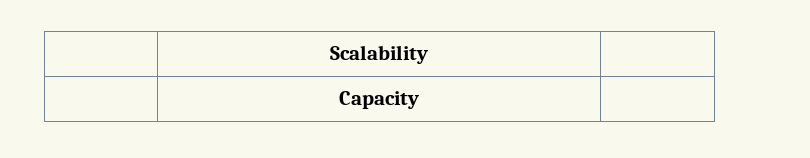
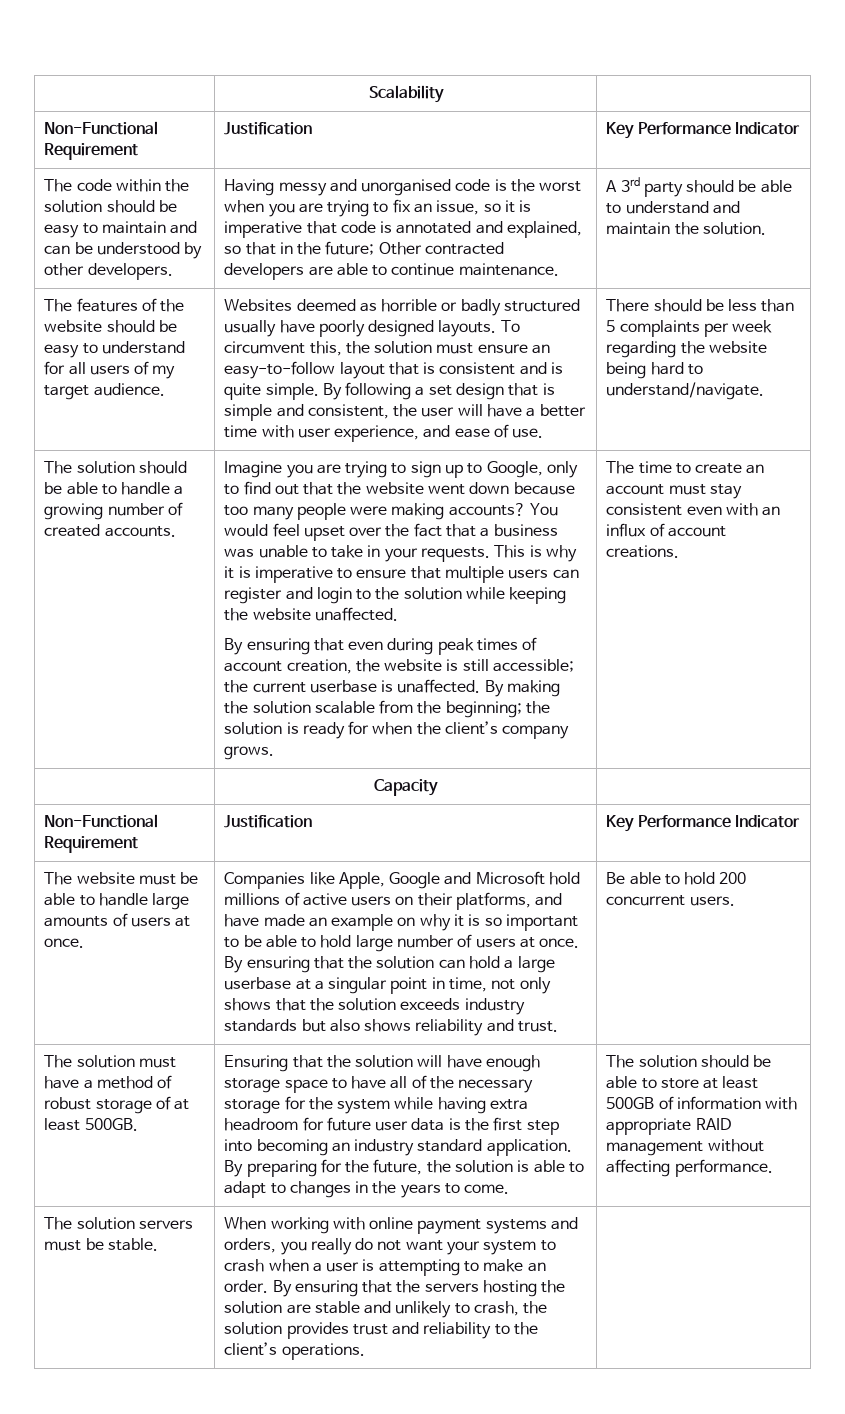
  | Scalability |
+ Non-Functional Requirement | Justification | Key Performance Indicator
+ The code within the solution should be easy to maintain and can be understood by other developers. | Having messy and unorganised code is the worst when you are trying to fix an issue, so it is imperative that code is annotated and explained, so that in the future; Other contracted developers are able to continue maintenance. | A 3rd party should be able to understand and maintain the solution.
+ The features of the website should be easy to understand for all users of my target audience. | Websites deemed as horrible or badly structured usually have poorly designed layouts. To circumvent this, the solution must ensure an easy-to-follow layout that is consistent and is quite simple. By following a set design that is simple and consistent, the user will have a better time with user experience, and ease of use. | There should be less than 5 complaints per week regarding the website being hard to understand/navigate.
+ The solution should be able to handle a growing number of created accounts. | Imagine you are trying to sign up to Google, only to find out that the website went down because too many people were making accounts? You would feel upset over the fact that a business was unable to take in your requests. This is why it is imperative to ensure that multiple users can register and login to the solution while keeping the website unaffected.
+ By ensuring that even during peak times of account creation, the website is still accessible; the current userbase is unaffected. By making the solution scalable from the beginning; the solution is ready for when the client’s company grows. | The time to create an account must stay consistent even with an influx of account creations.
  | Capacity |
+ Non-Functional Requirement | Justification | Key Performance Indicator
+ The website must be able to handle large amounts of users at once. | Companies like Apple, Google and Microsoft hold millions of active users on their platforms, and have made an example on why it is so important to be able to hold large number of users at once. By ensuring that the solution can hold a large userbase at a singular point in time, not only shows that the solution exceeds industry standards but also shows reliability and trust. | Be able to hold 200 concurrent users.
+ The solution must have a method of robust storage of at least 500GB. | Ensuring that the solution will have enough storage space to have all of the necessary storage for the system while having extra headroom for future user data is the first step into becoming an industry standard application. By preparing for the future, the solution is able to adapt to changes in the years to come. | The solution should be able to store at least 500GB of information with appropriate RAID management without affecting performance.
+ The solution servers must be stable. | When working with online payment systems and orders, you really do not want your system to crash when a user is attempting to make an order. By ensuring that the servers hosting the solution are stable and unlikely to crash, the solution provides trust and reliability to the client’s operations.

